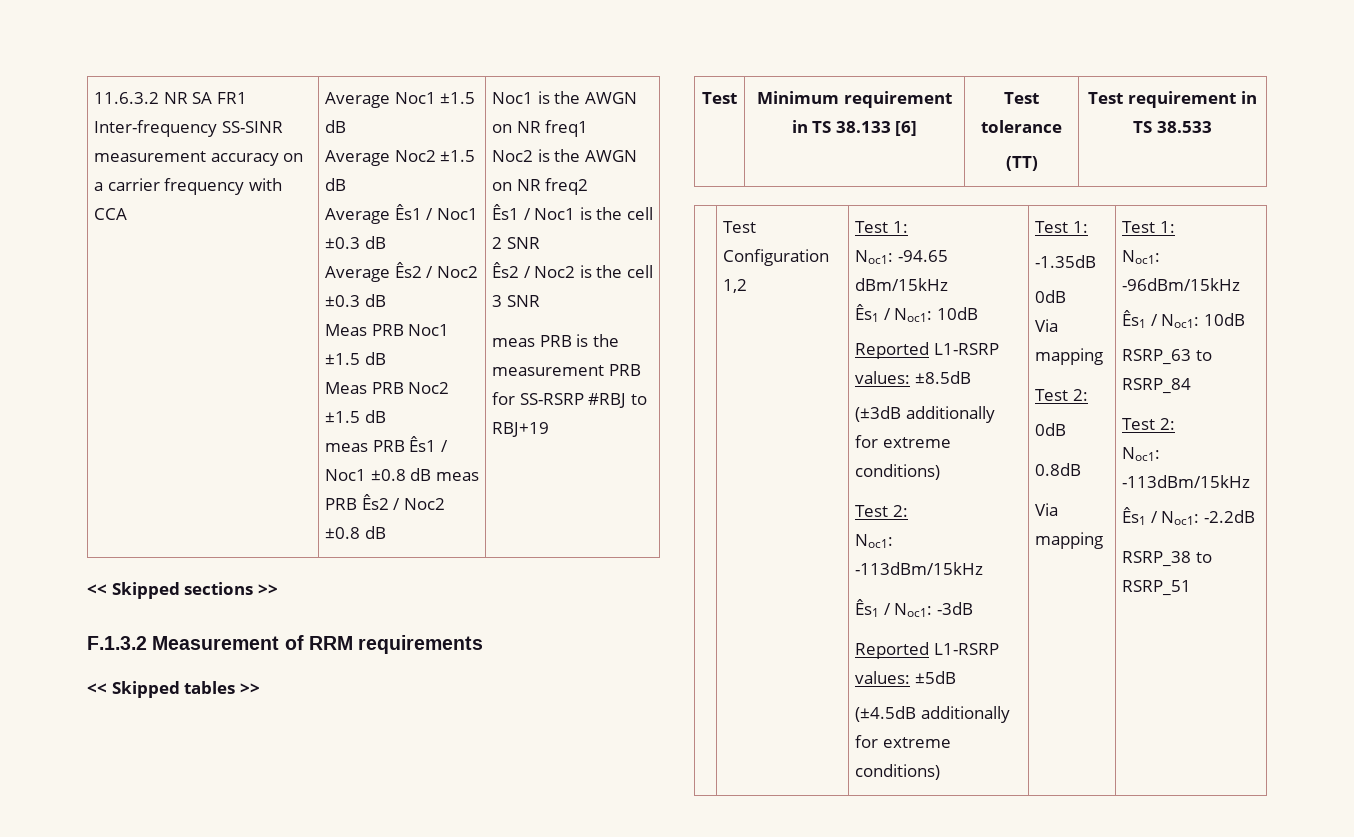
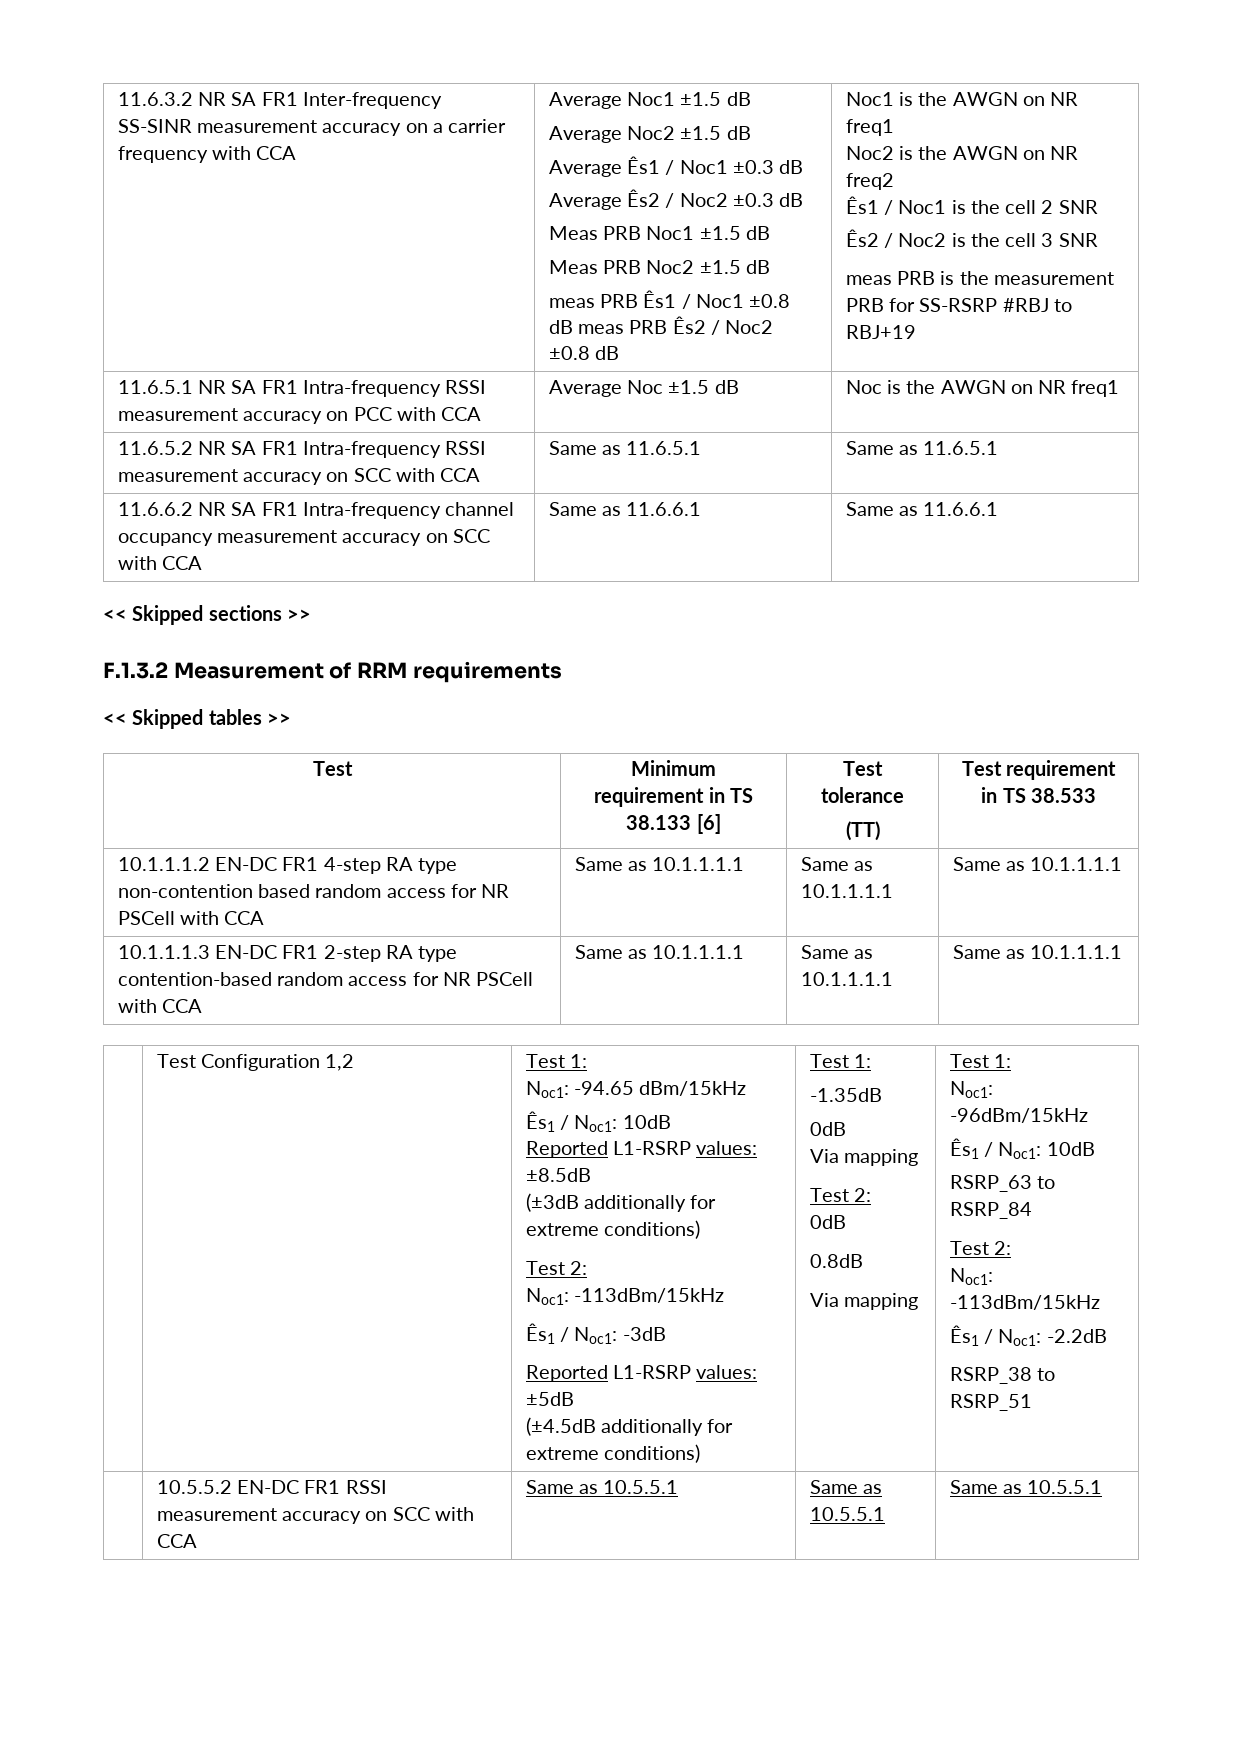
+ 11.6.5.1 NR SA FR1 Intra-frequency RSSI measurement accuracy on PCC with CCA | Average Noc ±1.5 dB | Noc is the AWGN on NR freq1
+ 11.6.5.2 NR SA FR1 Intra-frequency RSSI measurement accuracy on SCC with CCA | Same as 11.6.5.1 | Same as 11.6.5.1
+ 11.6.6.2 NR SA FR1 Intra-frequency channel occupancy measurement accuracy on SCC with CCA | Same as 11.6.6.1 | Same as 11.6.6.1
+ 10.1.1.1.2 EN-DC FR1 4-step RA type non-contention based random access for NR PSCell with CCA | Same as 10.1.1.1.1 | Same as 10.1.1.1.1 | Same as 10.1.1.1.1
+ 10.1.1.1.3 EN-DC FR1 2-step RA type contention-based random access for NR PSCell with CCA | Same as 10.1.1.1.1 | Same as 10.1.1.1.1 | Same as 10.1.1.1.1
+ | 10.5.5.2 EN-DC FR1 RSSI measurement accuracy on SCC with CCA | Same as 10.5.5.1 | Same as 10.5.5.1 | Same as 10.5.5.1

